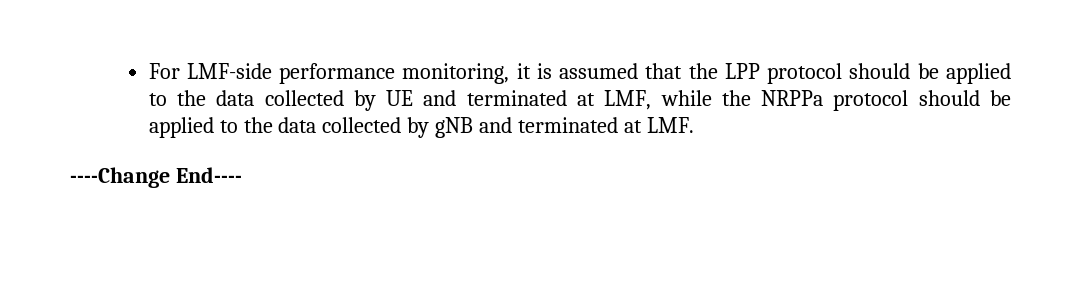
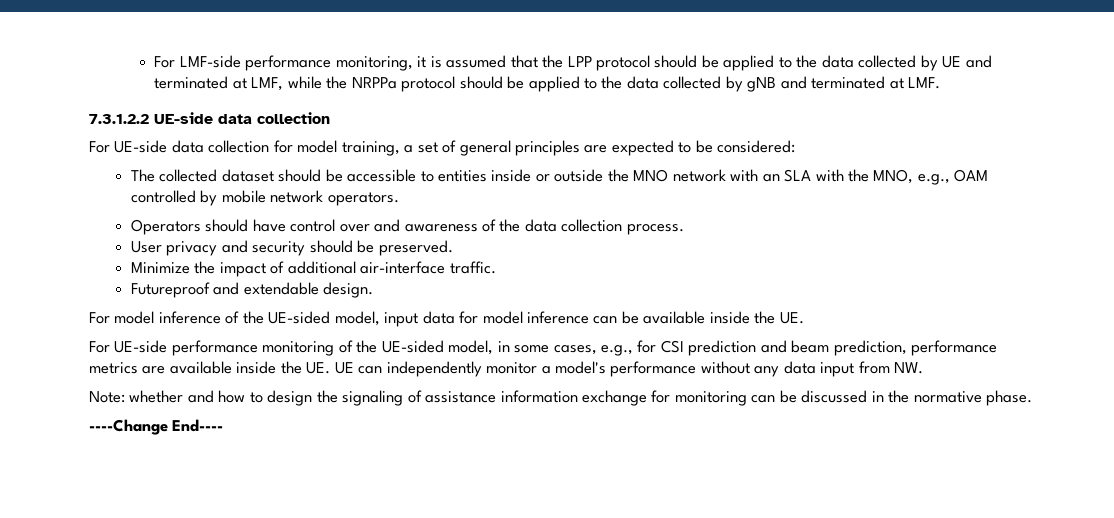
+ 7.3.1.2.2 UE-side data collection
+ For UE-side data collection for model training, a set of general principles are expected to be considered:
+ The collected dataset should be accessible to entities inside or outside the MNO network with an SLA with the MNO, e.g., OAM controlled by mobile network operators.
+ Operators should have control over and awareness of the data collection process.
+ User privacy and security should be preserved.
+ Minimize the impact of additional air-interface traffic.
+ Futureproof and extendable design.
+ For model inference of the UE-sided model, input data for model inference can be available inside the UE.
+ For UE-side performance monitoring of the UE-sided model, in some cases, e.g., for CSI prediction and beam prediction, performance metrics are available inside the UE. UE can independently monitor a model's performance without any data input from NW.
+ Note: whether and how to design the signaling of assistance information exchange for monitoring can be discussed in the normative phase.

